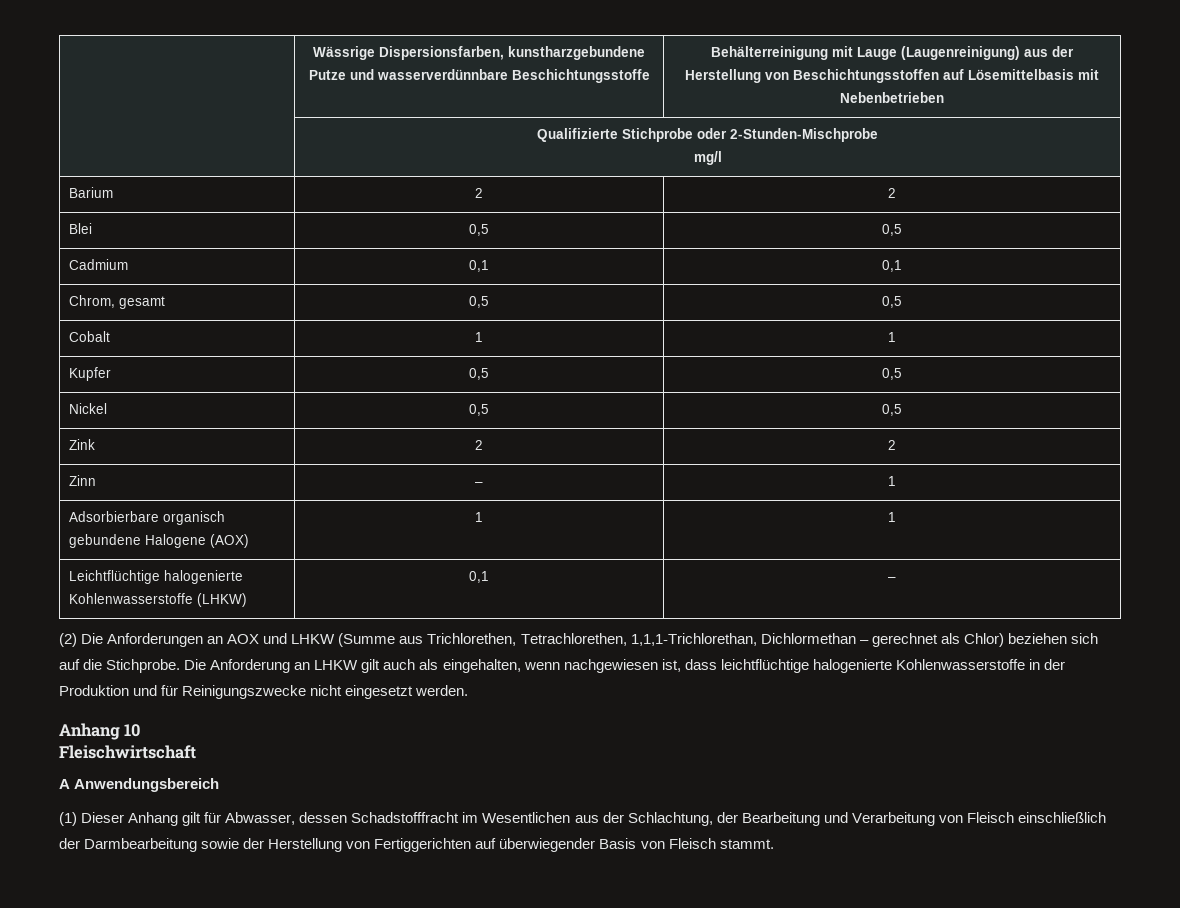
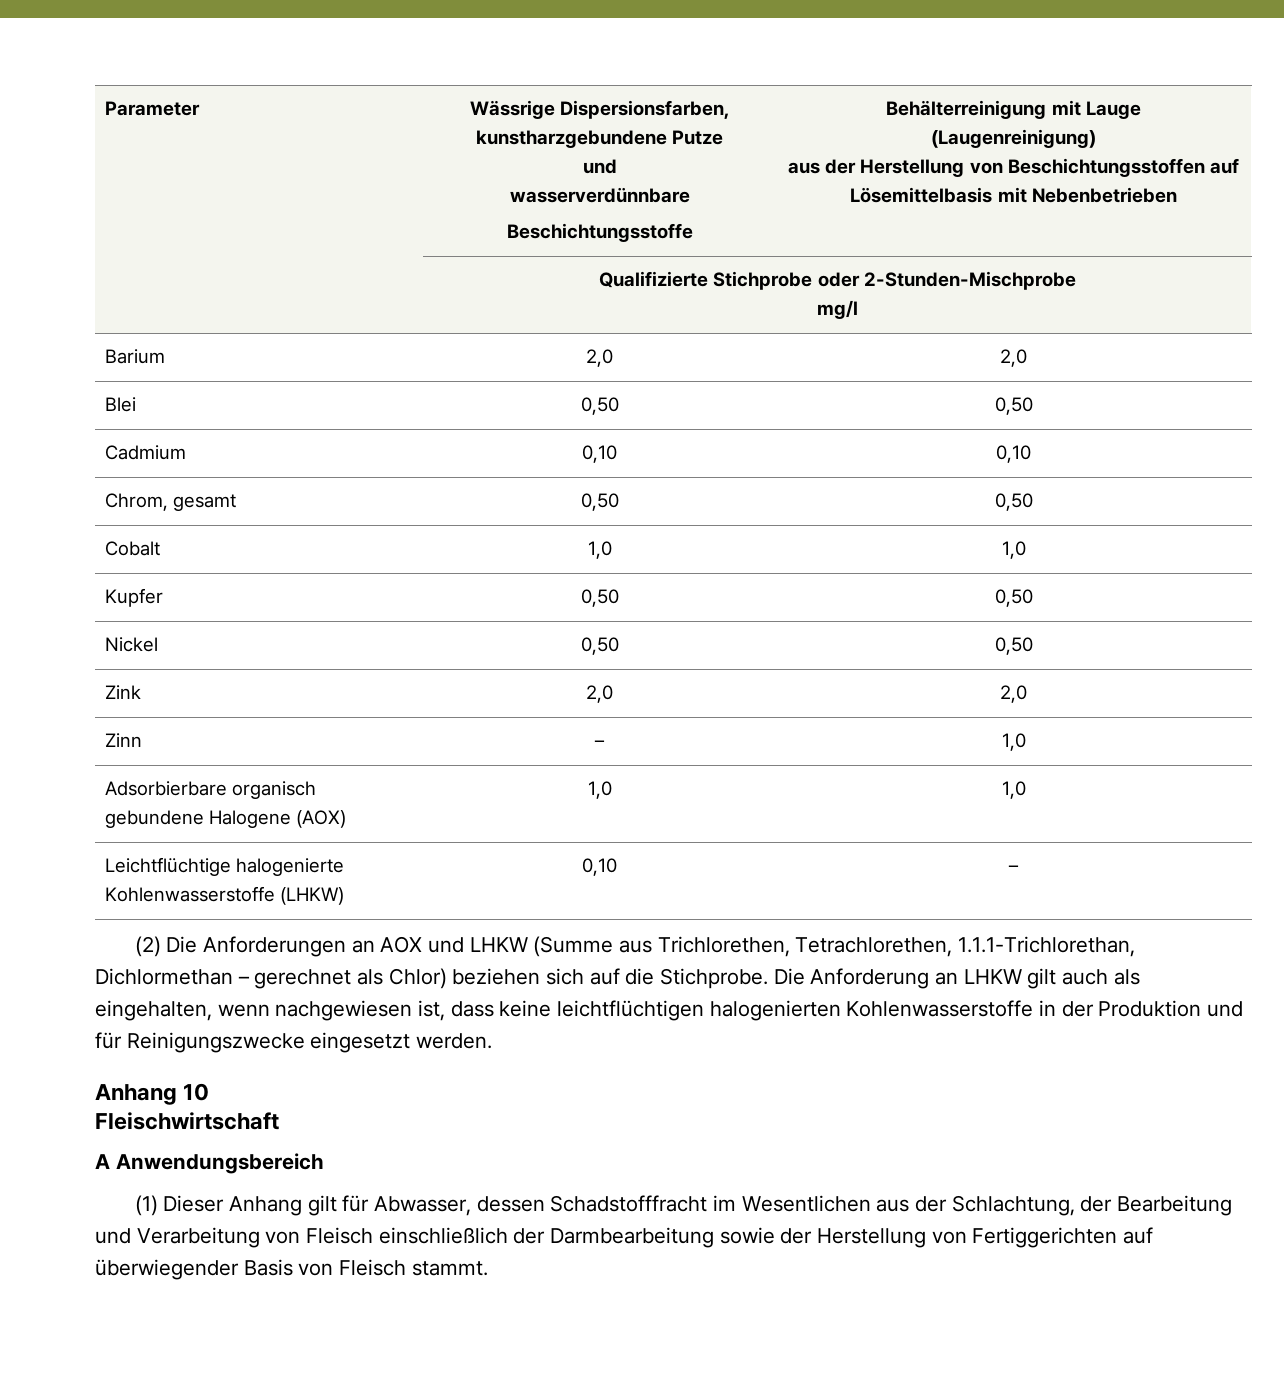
- | Wässrige Dispersionsfarben, kunstharzgebundene Putze und wasserverdünnbare Beschichtungsstoffe | Behälterreinigung mit Lauge (Laugenreinigung) aus der Herstellung von Beschichtungsstoffen auf Lösemittelbasis mit Nebenbetrieben
+ Parameter | Wässrige Dispersionsfarben, kunstharzgebundene Putze
+ und
+ wasserverdünnbare
+ Beschichtungsstoffe | Behälterreinigung mit Lauge
+ (Laugenreinigung)
+ aus der Herstellung von Beschichtungsstoffen auf Lösemittelbasis mit Nebenbetrieben
- Barium | 2 | 2
+ Barium | 2,0 | 2,0
- Blei | 0,5 | 0,5
+ Blei | 0,50 | 0,50
- Cadmium | 0,1 | 0,1
+ Cadmium | 0,10 | 0,10
- Chrom, gesamt | 0,5 | 0,5
+ Chrom, gesamt | 0,50 | 0,50
- Cobalt | 1 | 1
+ Cobalt | 1,0 | 1,0
- Kupfer | 0,5 | 0,5
+ Kupfer | 0,50 | 0,50
- Nickel | 0,5 | 0,5
+ Nickel | 0,50 | 0,50
- Zink | 2 | 2
+ Zink | 2,0 | 2,0
- Zinn | – | 1
+ Zinn | – | 1,0
- Adsorbierbare organisch gebundene Halogene (AOX) | 1 | 1
+ Adsorbierbare organisch gebundene Halogene (AOX) | 1,0 | 1,0
- Leichtflüchtige halogenierte Kohlenwasserstoffe (LHKW) | 0,1 | –
+ Leichtflüchtige halogenierte Kohlenwasserstoffe (LHKW) | 0,10 | –
- (2) Die Anforderungen an AOX und LHKW (Summe aus Trichlorethen, Tetrachlorethen, 1,1,1-Trichlorethan, Dichlormethan – gerechnet als Chlor) beziehen sich auf die Stichprobe.
+ (2) Die Anforderungen an AOX und LHKW (Summe aus Trichlorethen, Tetrachlorethen, 1.1.1-Trichlorethan, Dichlormethan – gerechnet als Chlor) beziehen sich auf die Stichprobe.
- Die Anforderung an LHKW gilt auch als eingehalten, wenn nachgewiesen ist, dass leichtflüchtige halogenierte Kohlenwasserstoffe in der Produktion und für Reinigungszwecke nicht eingesetzt werden.
+ Die Anforderung an LHKW gilt auch als eingehalten, wenn nachgewiesen ist, dass keine leichtflüchtigen halogenierten Kohlenwasserstoffe in der Produktion und für Reinigungszwecke eingesetzt werden.

